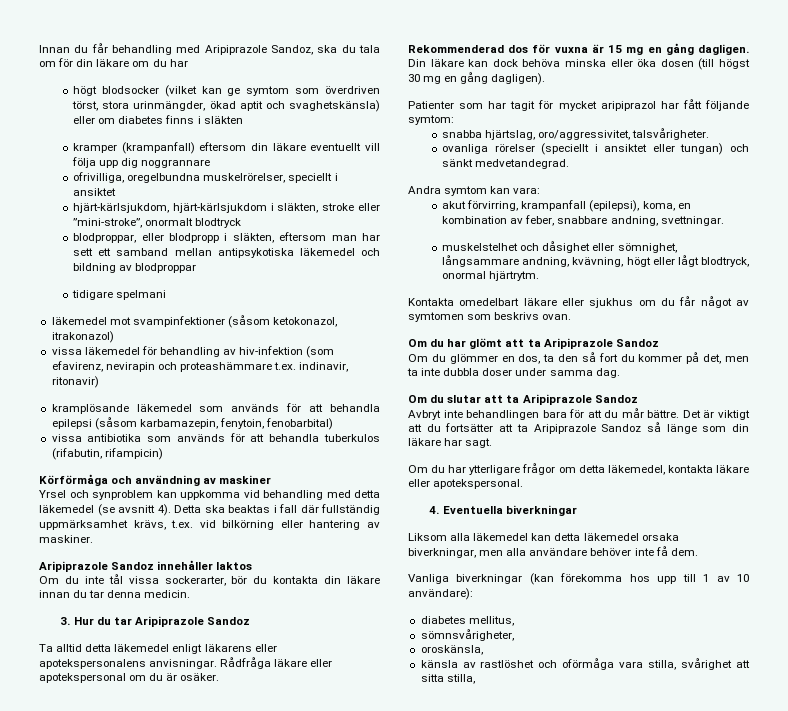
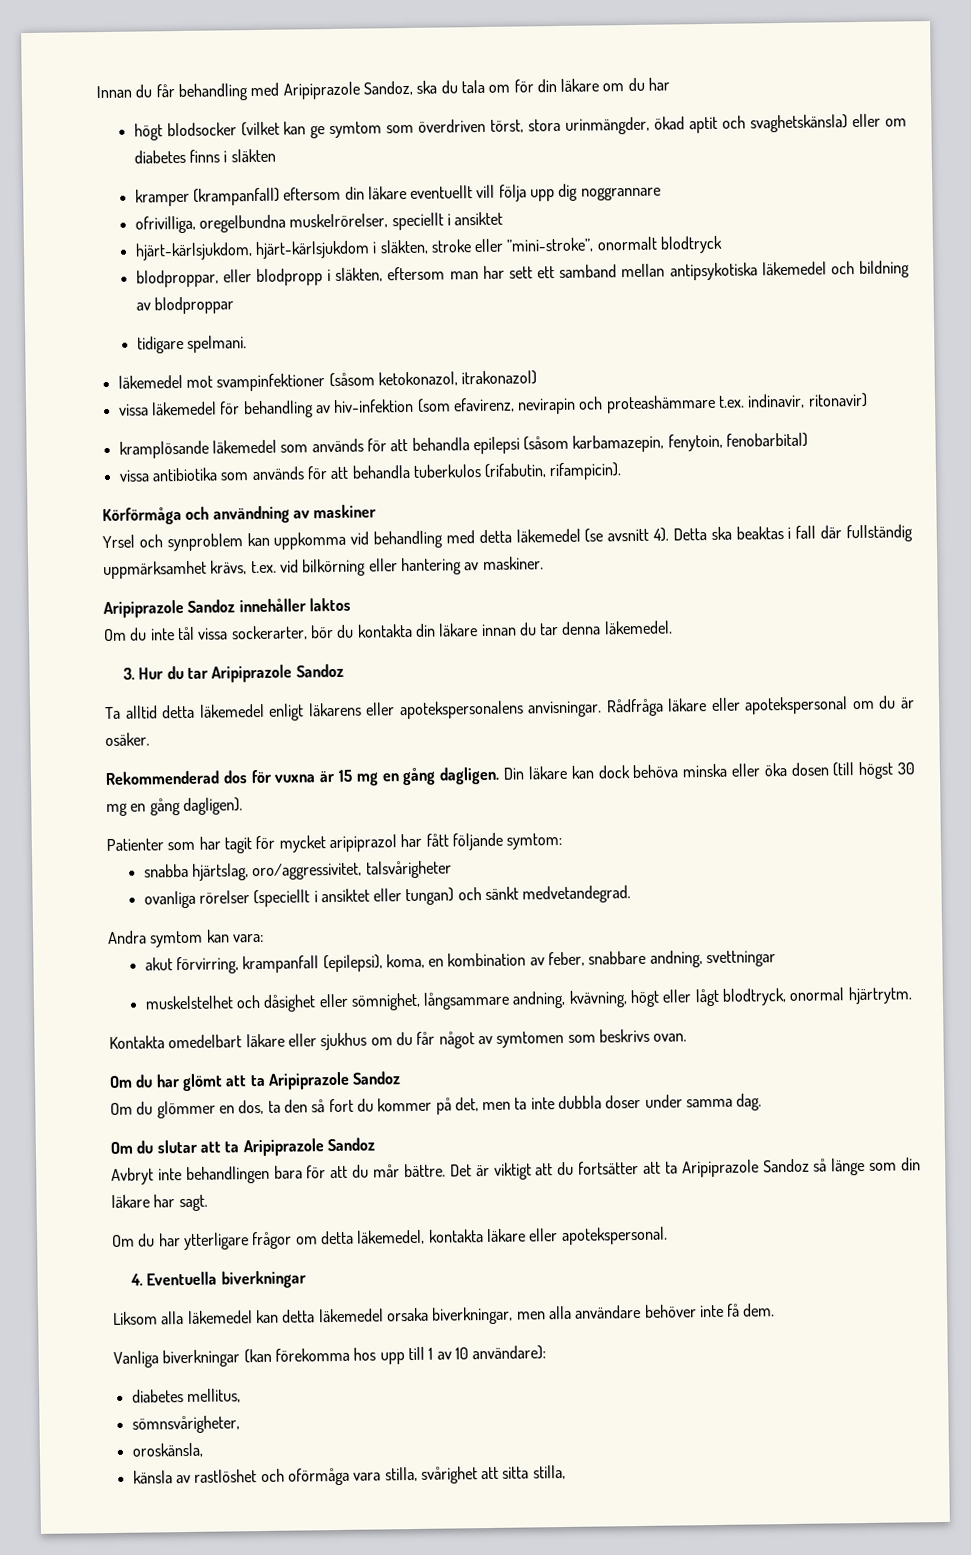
- tidigare spelmani
+ tidigare spelmani.
- vissa antibiotika som används för att behandla tuberkulos (rifabutin, rifampicin)
+ vissa antibiotika som används för att behandla tuberkulos (rifabutin, rifampicin).
- Om du inte tål vissa sockerarter, bör du kontakta din läkare innan du tar denna medicin.
+ Om du inte tål vissa sockerarter, bör du kontakta din läkare innan du tar denna läkemedel.
- snabba hjärtslag, oro/aggressivitet, talsvårigheter.
+ snabba hjärtslag, oro/aggressivitet, talsvårigheter
- akut förvirring, krampanfall (epilepsi), koma, en kombination av feber, snabbare andning, svettningar.
+ akut förvirring, krampanfall (epilepsi), koma, en kombination av feber, snabbare andning, svettningar

